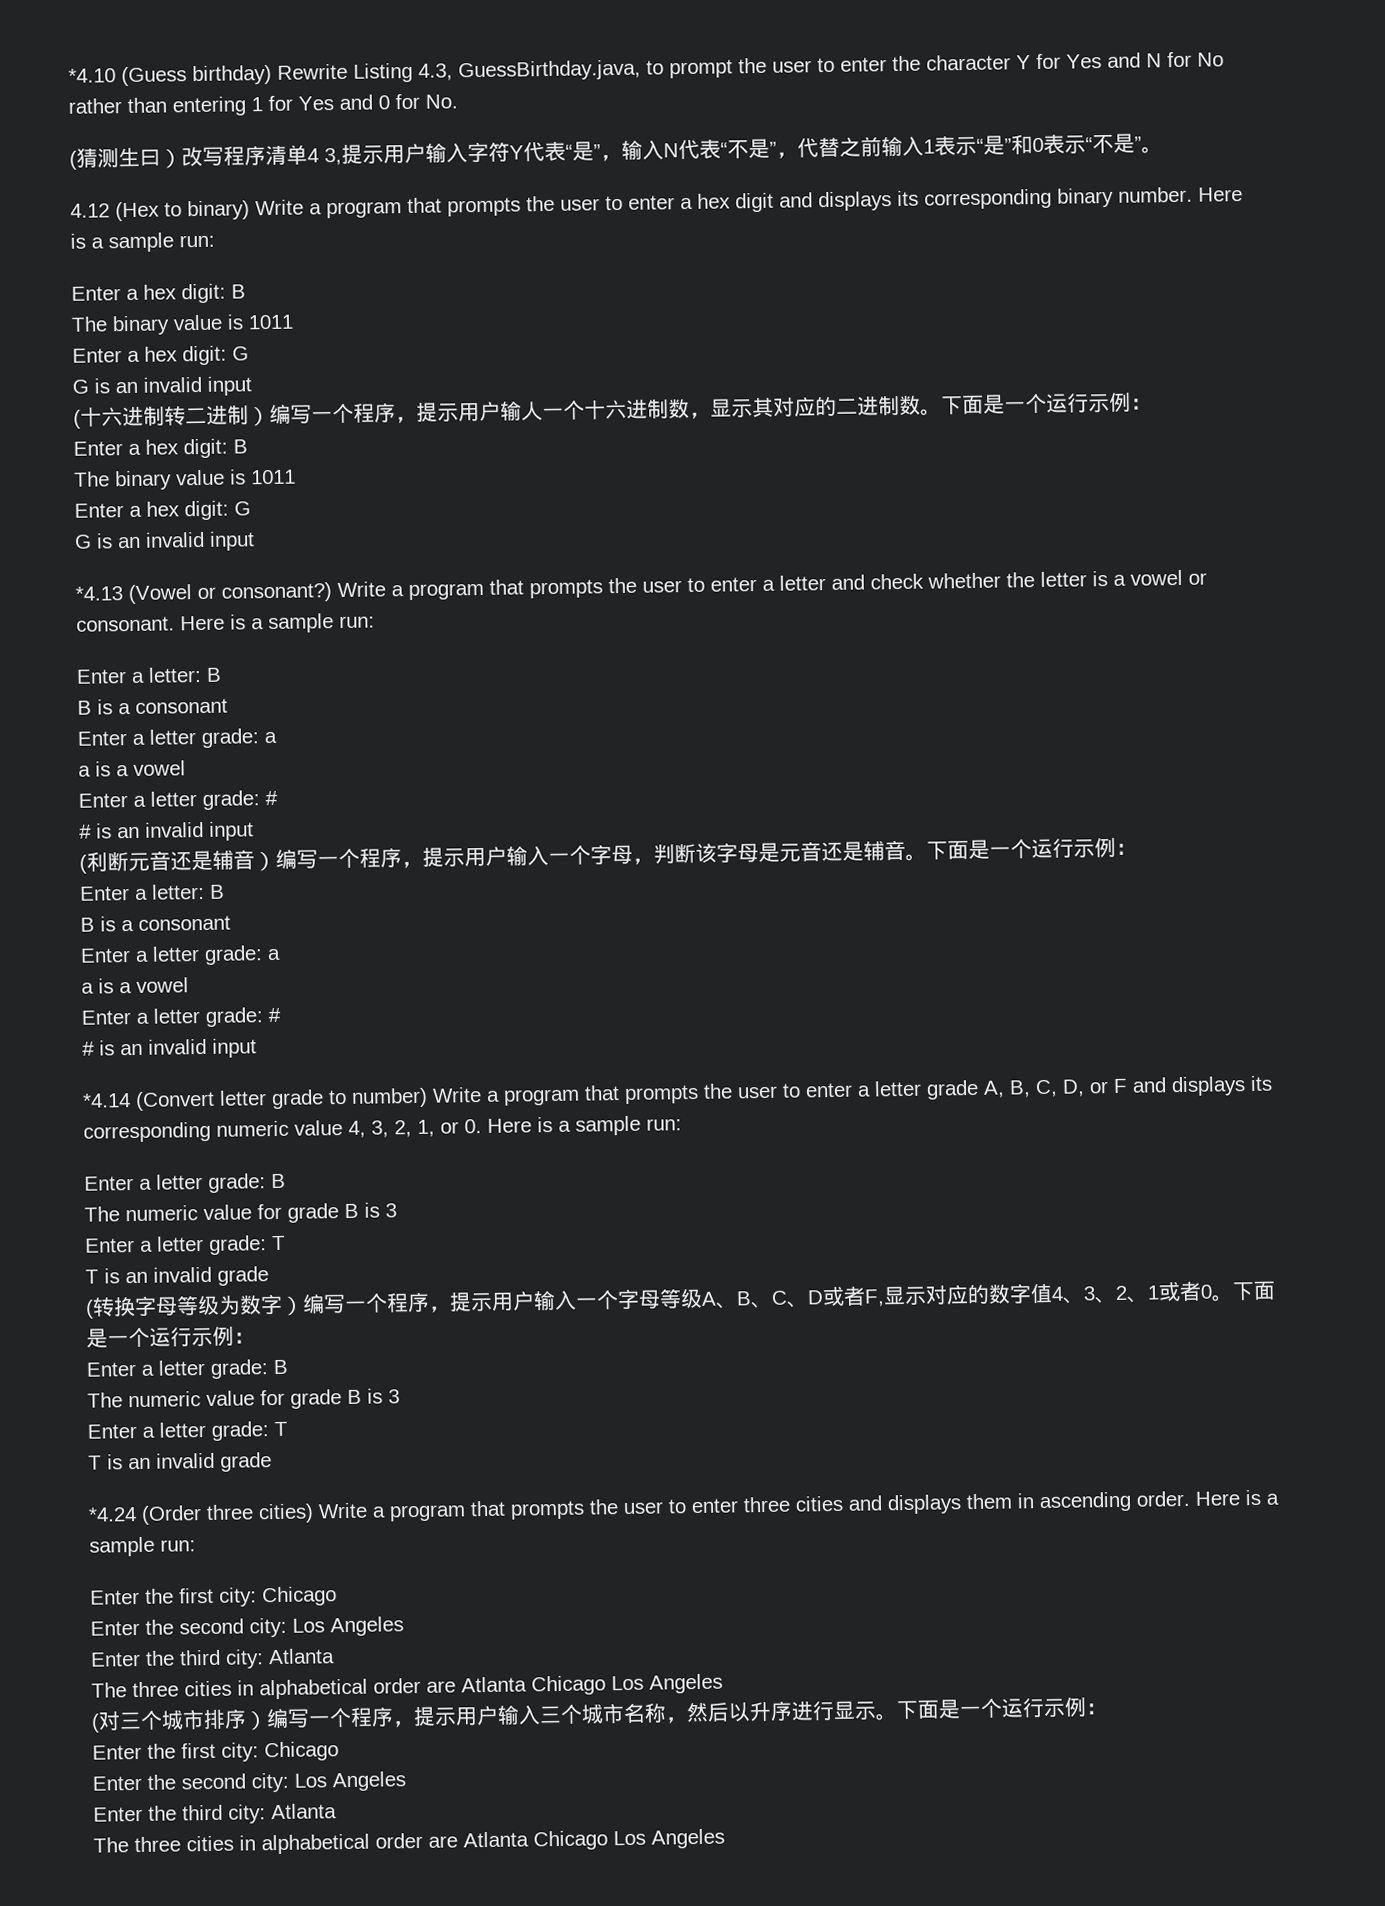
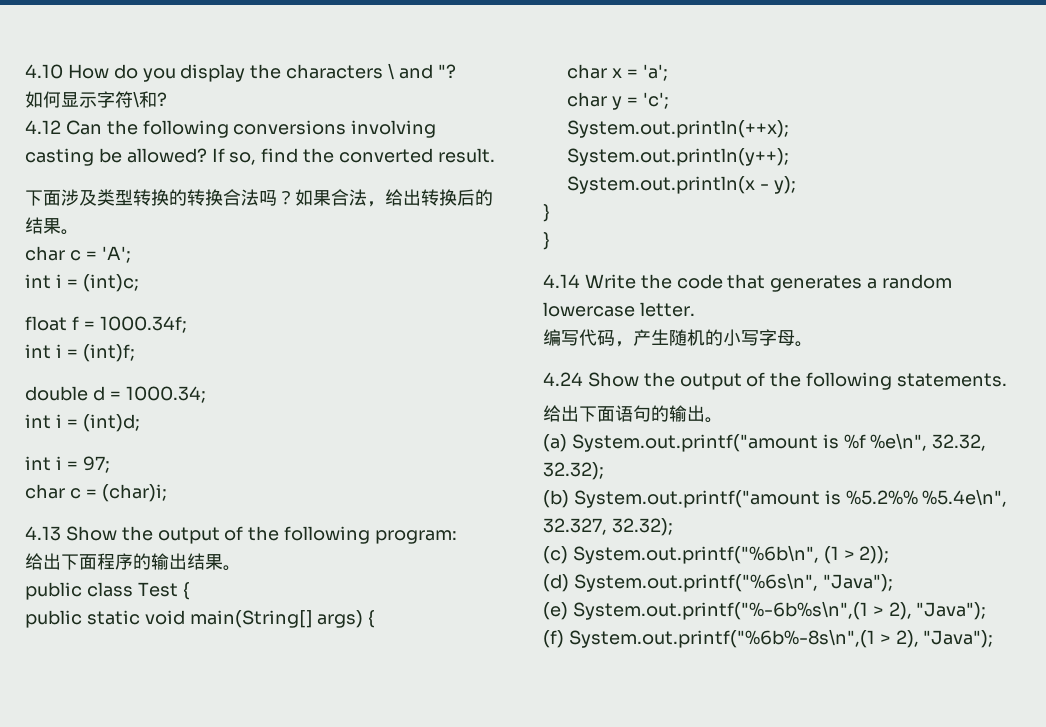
- *4.10 (Guess birthday) Rewrite Listing 4.3, GuessBirthday.java, to prompt the user to enter the character Y for Yes and N for No rather than entering 1 for Yes and 0 for No.
- (猜测生曰）改写程序清单4 3,提示用户输入字符Y代表“是”，输入N代表“不是”，代替之前输入1表示“是”和0表示“不是”。
- 4.12 (Hex to binary) Write a program that prompts the user to enter a hex digit and displays its corresponding binary number. Here is a sample run:
- Enter a hex digit: B
- The binary value is 1011
- Enter a hex digit: G
- G is an invalid input
- (十六进制转二进制）编写一个程序，提示用户输人一个十六进制数，显示其对应的二进制数。下面是一个运行示例：
- Enter a hex digit: B
- The binary value is 1011
- Enter a hex digit: G
- G is an invalid input
- *4.13 (Vowel or consonant?) Write a program that prompts the user to enter a letter and check whether the letter is a vowel or consonant. Here is a sample run:
- Enter a letter: B
- B is a consonant
- Enter a letter grade: a
- a is a vowel
- Enter a letter grade: #
- # is an invalid input
- (利断元音还是辅音）编写一个程序，提示用户输入一个字母，判断该字母是元音还是辅音。下面是一个运行示例：
- Enter a letter: B
- B is a consonant
- Enter a letter grade: a
- a is a vowel
- Enter a letter grade: #
- # is an invalid input
- *4.14 (Convert letter grade to number) Write a program that prompts the user to enter a letter grade A, B, C, D, or F and displays its corresponding numeric value 4, 3, 2, 1, or 0. Here is a sample run:
- Enter a letter grade: B
- The numeric value for grade B is 3
- Enter a letter grade: T
- T is an invalid grade
- (转换字母等级为数字）编写一个程序，提示用户输入一个字母等级A、B、C、D或者F,显示对应的数字值4、3、2、1或者0。下面是一个运行示例：
- Enter a letter grade: B
- The numeric value for grade B is 3
- Enter a letter grade: T
- T is an invalid grade
- *4.24 (Order three cities) Write a program that prompts the user to enter three cities and displays them in ascending order. Here is a sample run:
- Enter the first city: Chicago
- Enter the second city: Los Angeles
- Enter the third city: Atlanta
- The three cities in alphabetical order are Atlanta Chicago Los Angeles
- (对三个城市排序）编写一个程序，提示用户输入三个城市名称，然后以升序进行显示。下面是一个运行示例：
- Enter the first city: Chicago
- Enter the second city: Los Angeles
- Enter the third city: Atlanta
- The three cities in alphabetical order are Atlanta Chicago Los Angeles
+ 4.10 How do you display the characters \ and "?
+ 如何显示字符\和?
+ 4.12 Can the following conversions involving casting be allowed? If so, find the converted result.
+ 下面涉及类型转换的转换合法吗？如果合法，给出转换后的结果。
+ char c = 'A';
+ int i = (int)c;
+ float f = 1000.34f;
+ int i = (int)f;
+ double d = 1000.34;
+ int i = (int)d;
+ int i = 97;
+ char c = (char)i;
+ 4.13 Show the output of the following program:
+ 给出下面程序的输出结果。
+ public class Test {
+ public static void main(String[] args) {
+ char x = 'a';
+ char y = 'c';
+ System.out.println(++x);
+ System.out.println(y++);
+ System.out.println(x - y);
+ }
+ }
+ 4.14 Write the code that generates a random lowercase letter.
+ 编写代码，产生随机的小写字母。
+ 4.24 Show the output of the following statements.
+ 给出下面语句的输出。
+ (a) System.out.printf("amount is %f %e\n", 32.32, 32.32);
+ (b) System.out.printf("amount is %5.2%% %5.4e\n", 32.327, 32.32);
+ (c) System.out.printf("%6b\n", (1 > 2));
+ (d) System.out.printf("%6s\n", "Java");
+ (e) System.out.printf("%-6b%s\n",(1 > 2), "Java");
+ (f) System.out.printf("%6b%-8s\n",(1 > 2), "Java");

